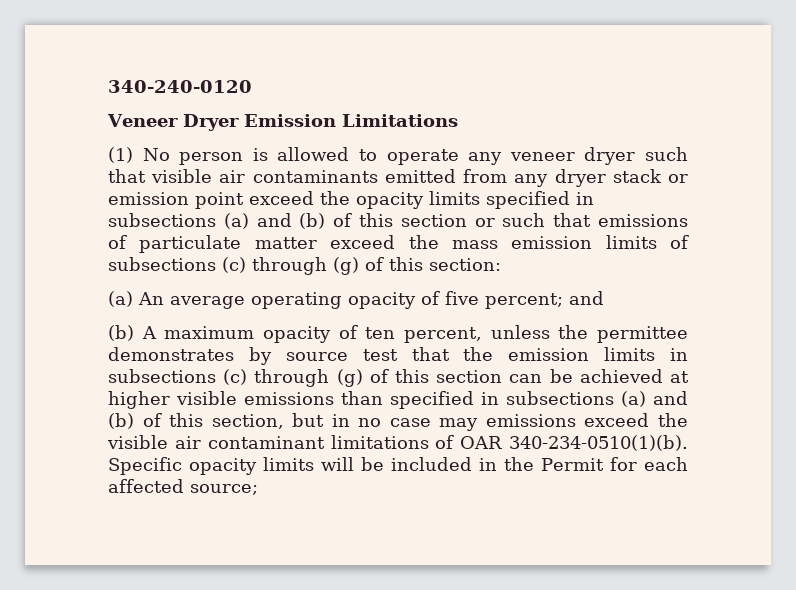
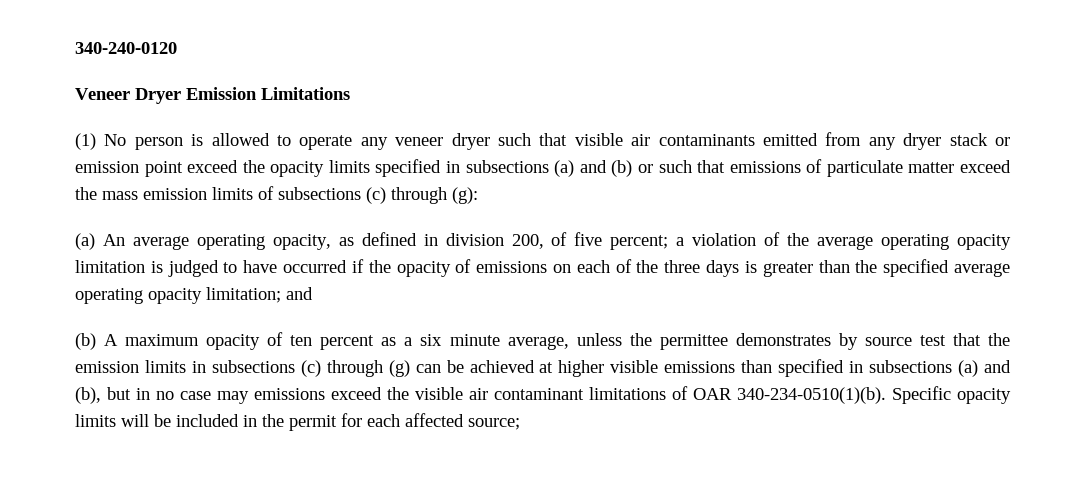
- (1) No person is allowed to operate any veneer dryer such that visible air contaminants emitted from any dryer stack or emission point exceed the opacity limits specified in subsections (a) and (b) of this section or such that emissions of particulate matter exceed the mass emission limits of subsections (c) through (g) of this section:
+ (1) No person is allowed to operate any veneer dryer such that visible air contaminants emitted from any dryer stack or emission point exceed the opacity limits specified in subsections (a) and (b) or such that emissions of particulate matter exceed the mass emission limits of subsections (c) through (g):
- (a) An average operating opacity of five percent; and
+ (a) An average operating opacity, as defined in division 200, of five percent; a violation of the average operating opacity limitation is judged to have occurred if the opacity of emissions on each of the three days is greater than the specified average operating opacity limitation; and
- (b) A maximum opacity of ten percent, unless the permittee demonstrates by source test that the emission limits in subsections (c) through (g) of this section can be achieved at higher visible emissions than specified in subsections (a) and (b) of this section, but in no case may emissions exceed the visible air contaminant limitations of OAR 340-234-0510(1)(b).
+ (b) A maximum opacity of ten percent as a six minute average, unless the permittee demonstrates by source test that the emission limits in subsections (c) through (g) can be achieved at higher visible emissions than specified in subsections (a) and (b), but in no case may emissions exceed the visible air contaminant limitations of OAR 340-234-0510(1)(b).
- Specific opacity limits will be included in the Permit for each affected source;
+ Specific opacity limits will be included in the permit for each affected source;

